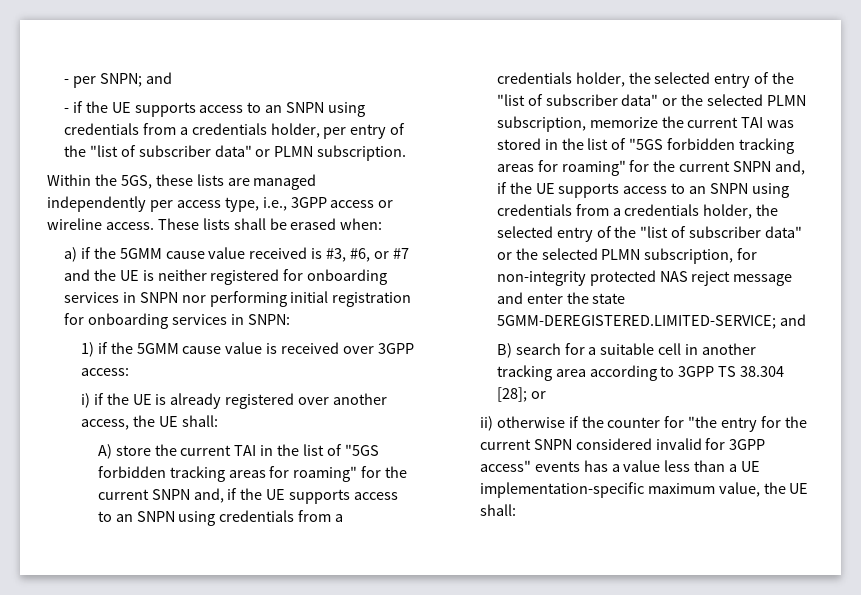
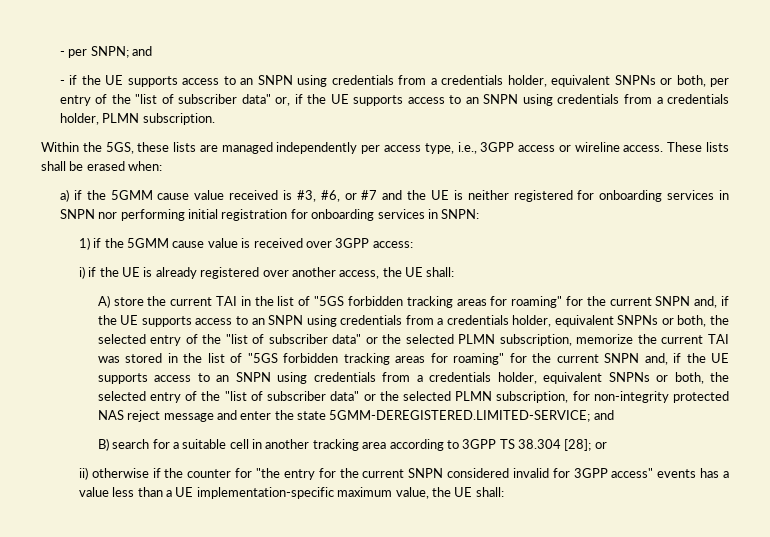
- - if the UE supports access to an SNPN using credentials from a credentials holder, per entry of the "list of subscriber data" or PLMN subscription.
+ - if the UE supports access to an SNPN using credentials from a credentials holder, equivalent SNPNs or both, per entry of the "list of subscriber data" or, if the UE supports access to an SNPN using credentials from a credentials holder, PLMN subscription.
- A) store the current TAI in the list of "5GS forbidden tracking areas for roaming" for the current SNPN and, if the UE supports access to an SNPN using credentials from a credentials holder, the selected entry of the "list of subscriber data" or the selected PLMN subscription, memorize the current TAI was stored in the list of "5GS forbidden tracking areas for roaming" for the current SNPN and, if the UE supports access to an SNPN using credentials from a credentials holder, the selected entry of the "list of subscriber data" or the selected PLMN subscription, for non-integrity protected NAS reject message and enter the state 5GMM-DEREGISTERED.LIMITED-SERVICE;
+ A) store the current TAI in the list of "5GS forbidden tracking areas for roaming" for the current SNPN and, if the UE supports access to an SNPN using credentials from a credentials holder, equivalent SNPNs or both, the selected entry of the "list of subscriber data" or the selected PLMN subscription, memorize the current TAI was stored in the list of "5GS forbidden tracking areas for roaming" for the current SNPN and, if the UE supports access to an SNPN using credentials from a credentials holder, equivalent SNPNs or both, the selected entry of the "list of subscriber data" or the selected PLMN subscription, for non-integrity protected NAS reject message and enter the state 5GMM-DEREGISTERED.LIMITED-SERVICE;

